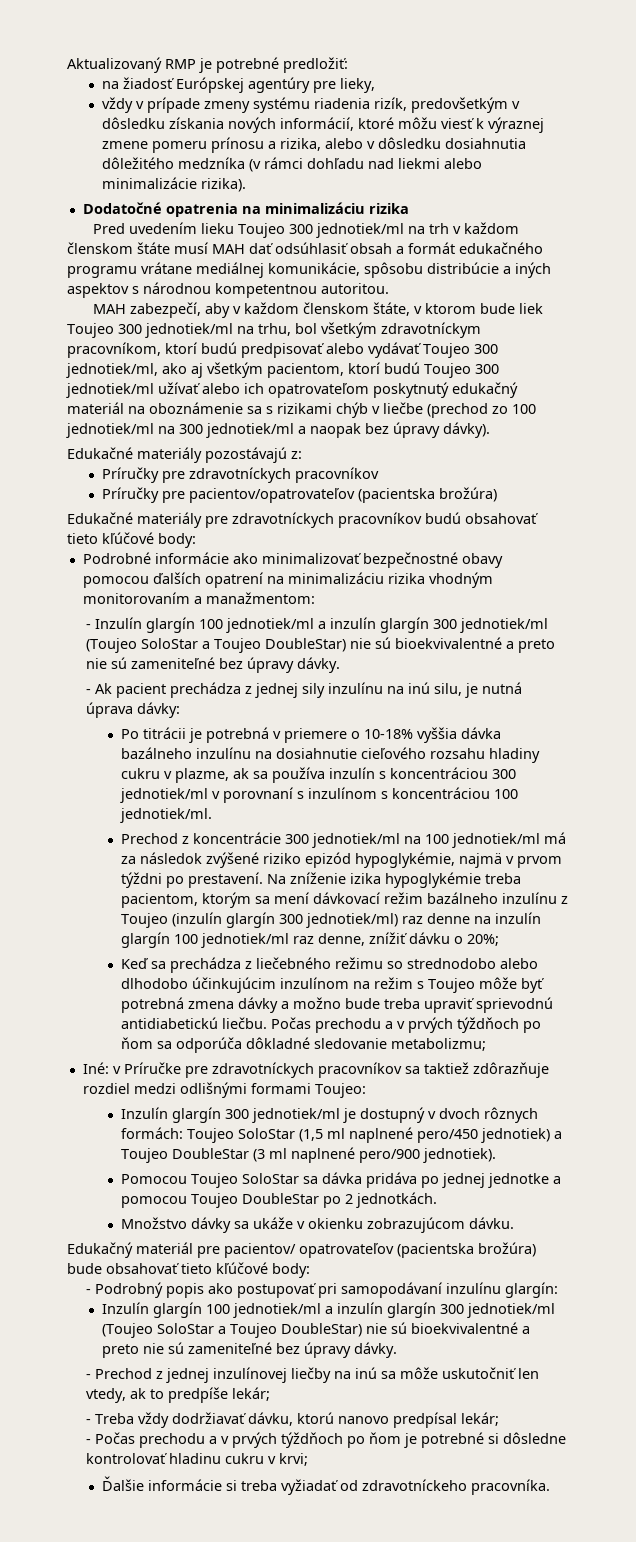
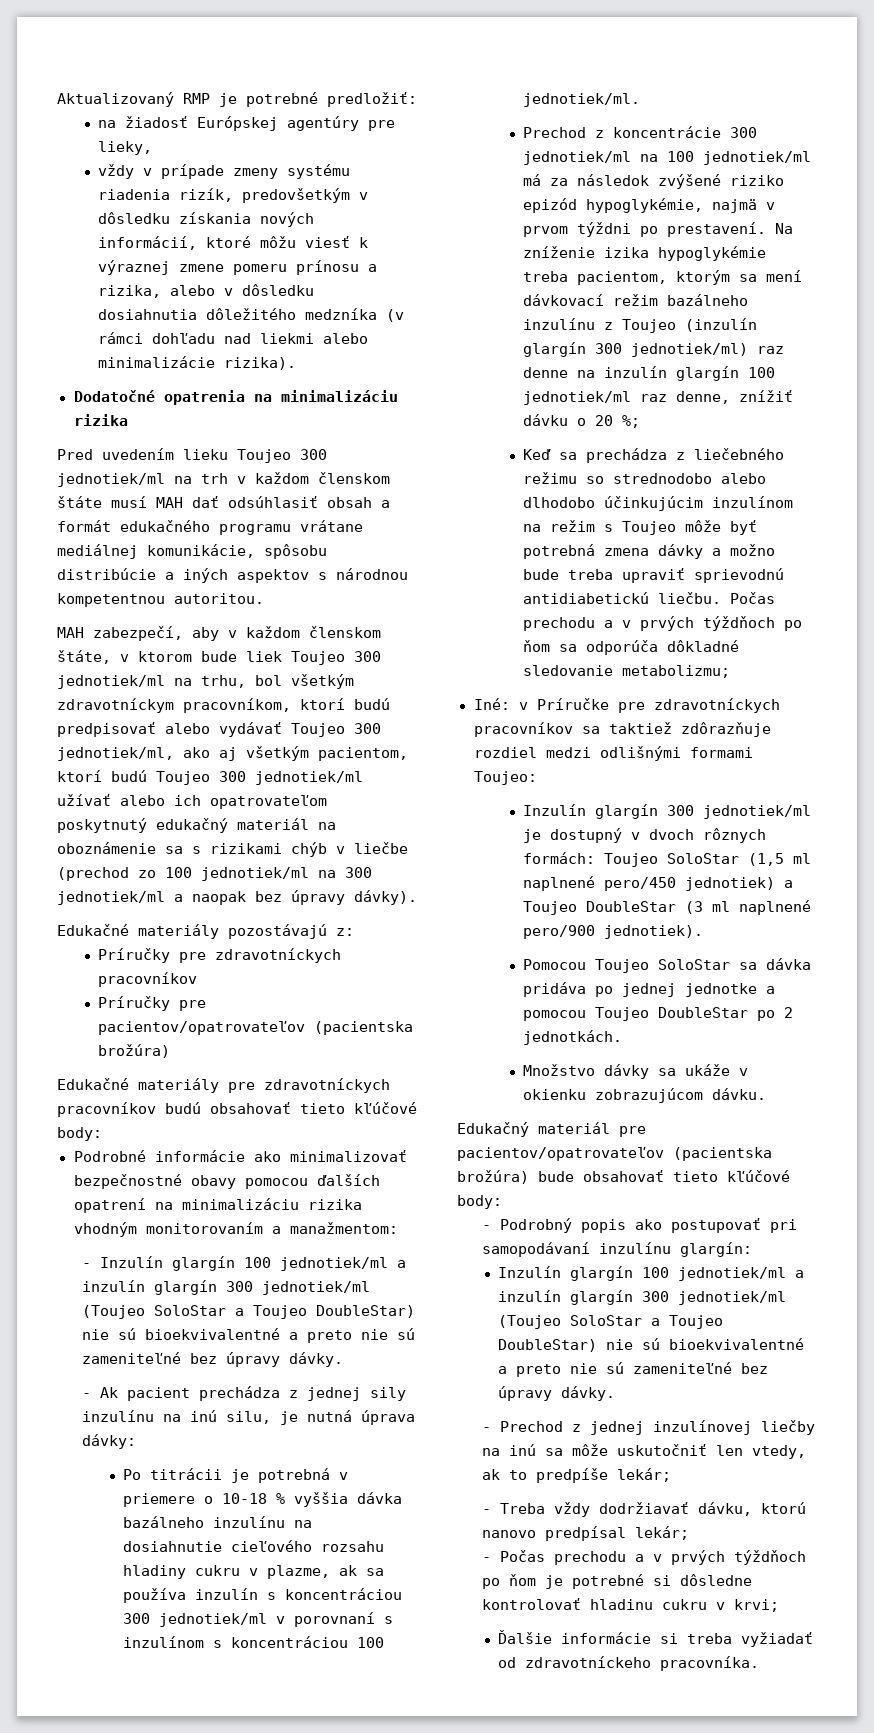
- Po titrácii je potrebná v priemere o 10-18% vyššia dávka bazálneho inzulínu na dosiahnutie cieľového rozsahu hladiny cukru v plazme, ak sa používa inzulín s koncentráciou 300 jednotiek/ml v porovnaní s inzulínom s koncentráciou 100 jednotiek/ml.
+ Po titrácii je potrebná v priemere o 10-18 % vyššia dávka bazálneho inzulínu na dosiahnutie cieľového rozsahu hladiny cukru v plazme, ak sa používa inzulín s koncentráciou 300 jednotiek/ml v porovnaní s inzulínom s koncentráciou 100 jednotiek/ml.
- Na zníženie izika hypoglykémie treba pacientom, ktorým sa mení dávkovací režim bazálneho inzulínu z Toujeo (inzulín glargín 300 jednotiek/ml) raz denne na inzulín glargín 100 jednotiek/ml raz denne, znížiť dávku o 20%;
+ Na zníženie izika hypoglykémie treba pacientom, ktorým sa mení dávkovací režim bazálneho inzulínu z Toujeo (inzulín glargín 300 jednotiek/ml) raz denne na inzulín glargín 100 jednotiek/ml raz denne, znížiť dávku o 20 %;
- Edukačný materiál pre pacientov/ opatrovateľov (pacientska brožúra) bude obsahovať tieto kľúčové body:
+ Edukačný materiál pre pacientov/opatrovateľov (pacientska brožúra) bude obsahovať tieto kľúčové body:

